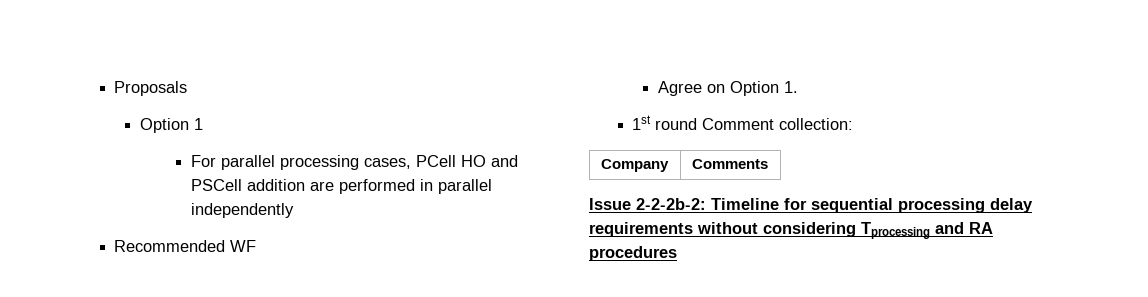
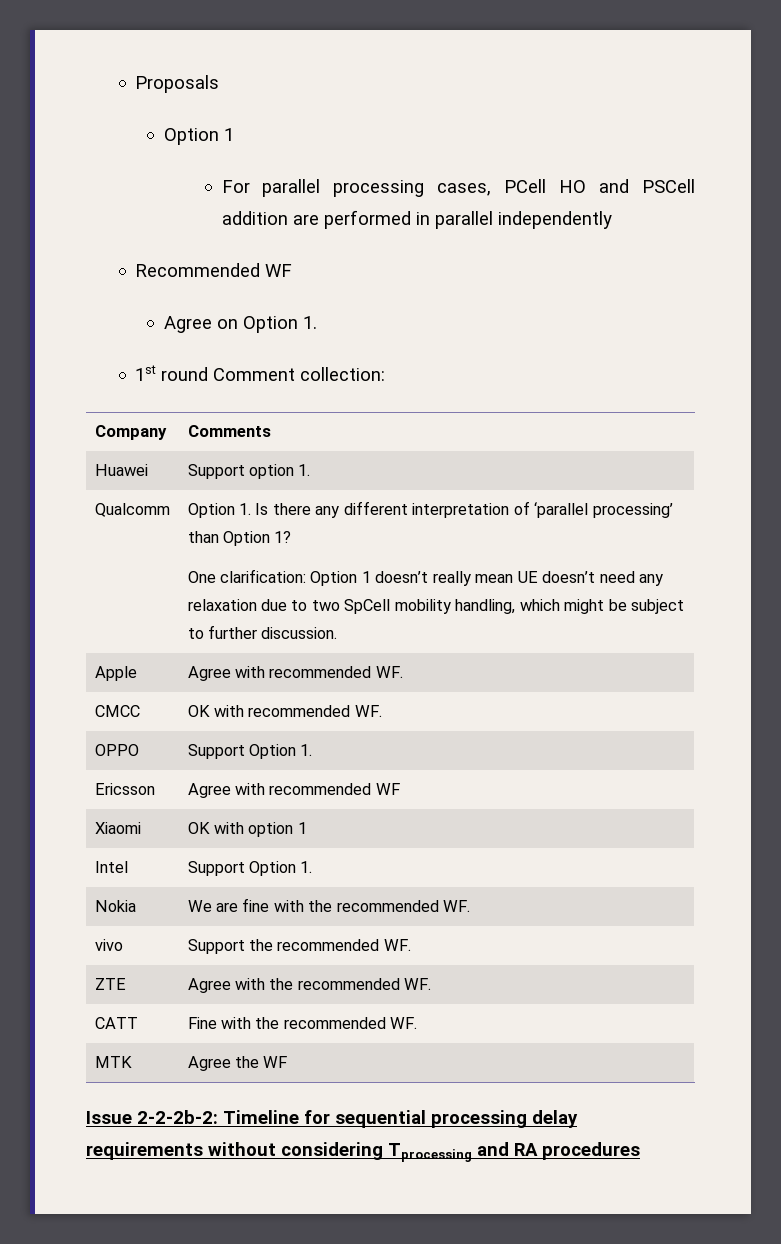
+ Huawei | Support option 1.
+ Qualcomm | Option 1. Is there any different interpretation of ‘parallel processing’ than Option 1?
+ One clarification: Option 1 doesn’t really mean UE doesn’t need any relaxation due to two SpCell mobility handling, which might be subject to further discussion.
+ Apple | Agree with recommended WF.
+ CMCC | OK with recommended WF.
+ OPPO | Support Option 1.
+ Ericsson | Agree with recommended WF
+ Xiaomi | OK with option 1
+ Intel | Support Option 1.
+ Nokia | We are fine with the recommended WF.
+ vivo | Support the recommended WF.
+ ZTE | Agree with the recommended WF.
+ CATT | Fine with the recommended WF.
+ MTK | Agree the WF

